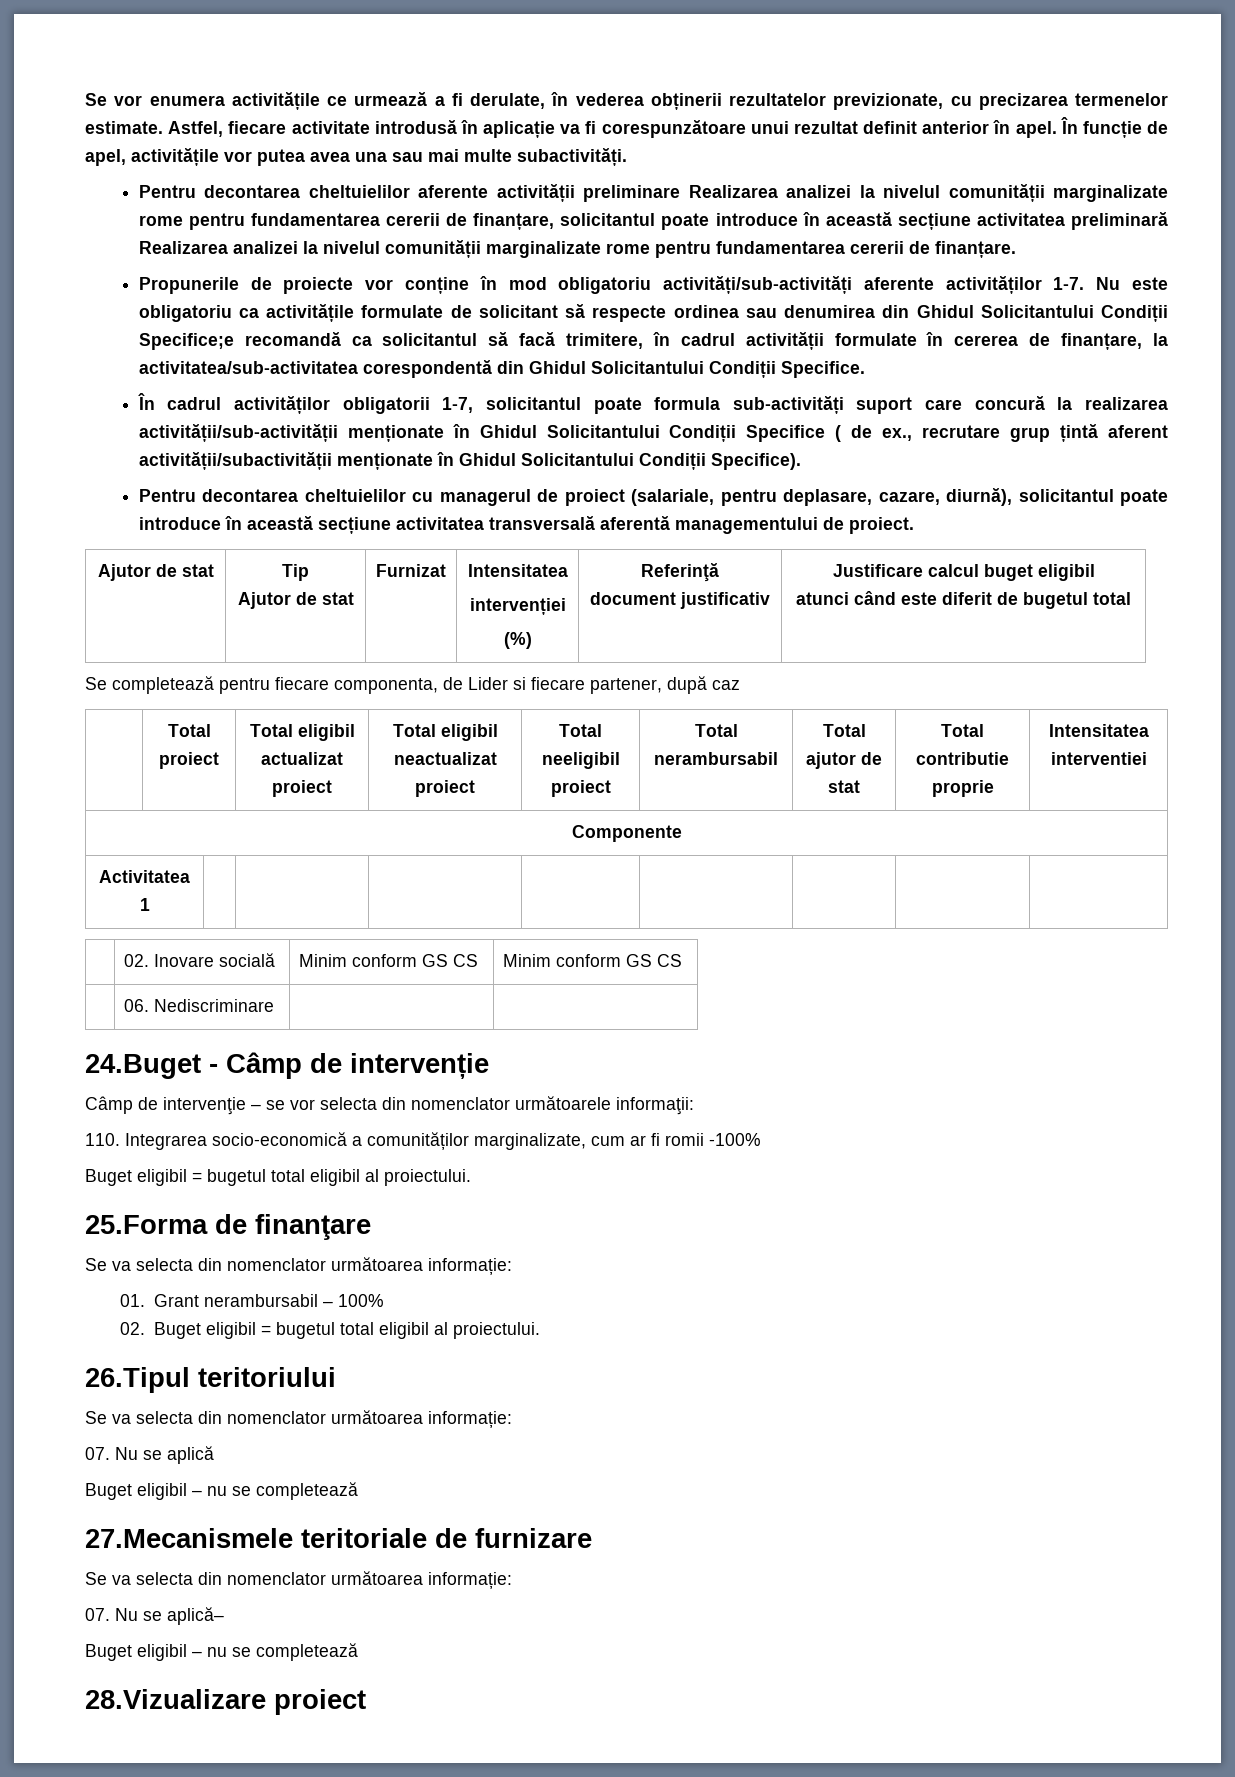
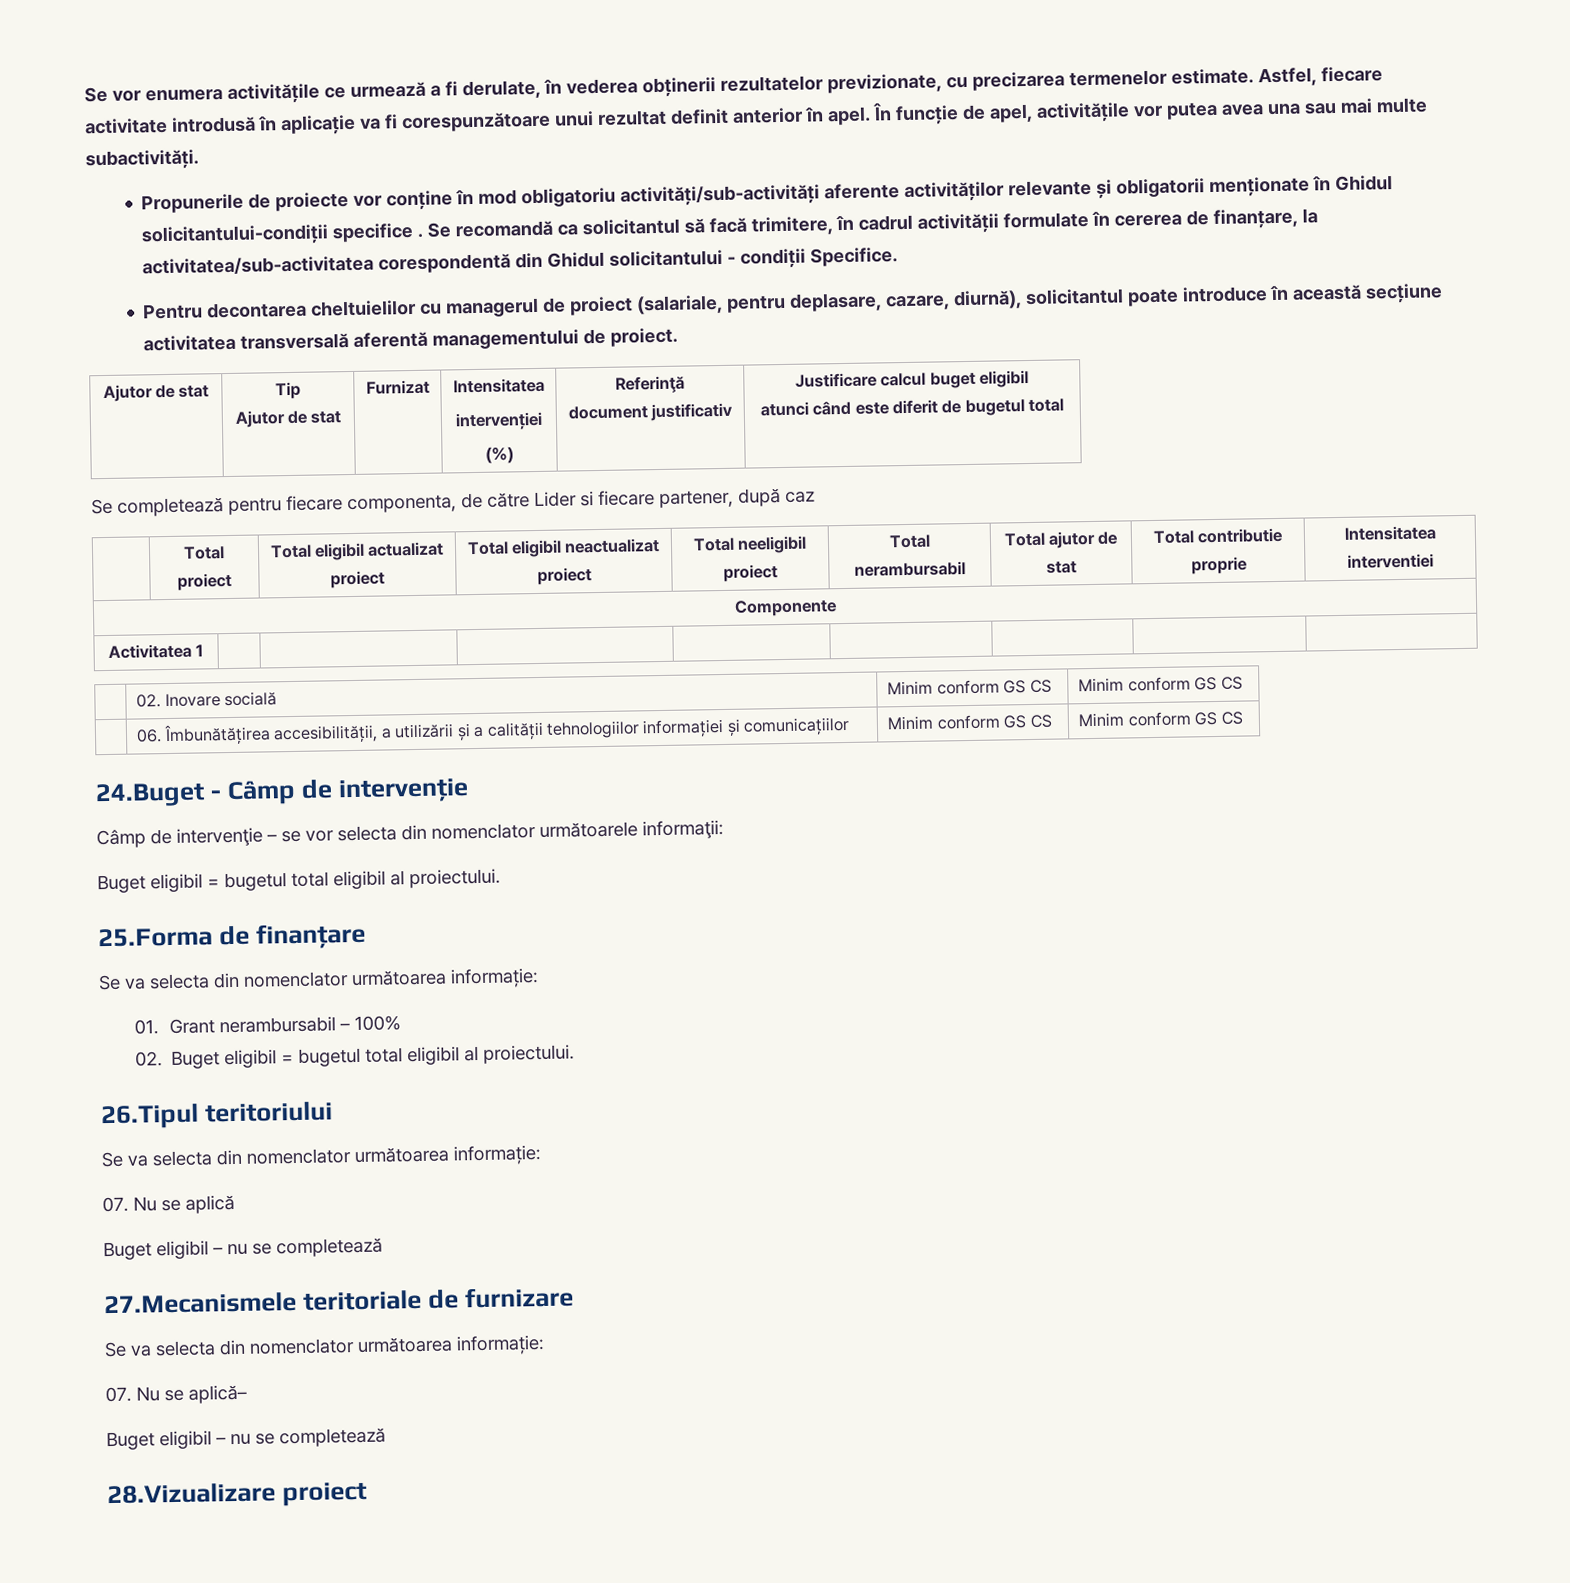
- Pentru decontarea cheltuielilor aferente activității preliminare Realizarea analizei la nivelul comunității marginalizate rome pentru fundamentarea cererii de finanțare, solicitantul poate introduce în această secțiune activitatea preliminară Realizarea analizei la nivelul comunității marginalizate rome pentru fundamentarea cererii de finanțare.
- Propunerile de proiecte vor conține în mod obligatoriu activități/sub-activități aferente activităților 1-7. Nu este obligatoriu ca activitățile formulate de solicitant să respecte ordinea sau denumirea din Ghidul Solicitantului Condiții Specifice;e recomandă ca solicitantul să facă trimitere, în cadrul activității formulate în cererea de finanțare, la activitatea/sub-activitatea corespondentă din Ghidul Solicitantului Condiții Specifice.
- În cadrul activităților obligatorii 1-7, solicitantul poate formula sub-activități suport care concură la realizarea activității/sub-activității menționate în Ghidul Solicitantului Condiții Specifice ( de ex., recrutare grup țintă aferent activității/subactivității menționate în Ghidul Solicitantului Condiții Specifice).
+ Propunerile de proiecte vor conține în mod obligatoriu activități/sub-activități aferente activităților relevante și obligatorii menționate în Ghidul solicitantului-condiții specifice . Se recomandă ca solicitantul să facă trimitere, în cadrul activității formulate în cererea de finanțare, la activitatea/sub-activitatea corespondentă din Ghidul solicitantului - condiții Specifice.
- Se completează pentru fiecare componenta, de Lider si fiecare partener, după caz
+ Se completează pentru fiecare componenta, de către Lider si fiecare partener, după caz
- | 06. Nediscriminare | |
+ | 06. Îmbunătățirea accesibilității, a utilizării și a calității tehnologiilor informației și comunicațiilor | Minim conform GS CS | Minim conform GS CS
- 110. Integrarea socio-economică a comunităților marginalizate, cum ar fi romii -100%

